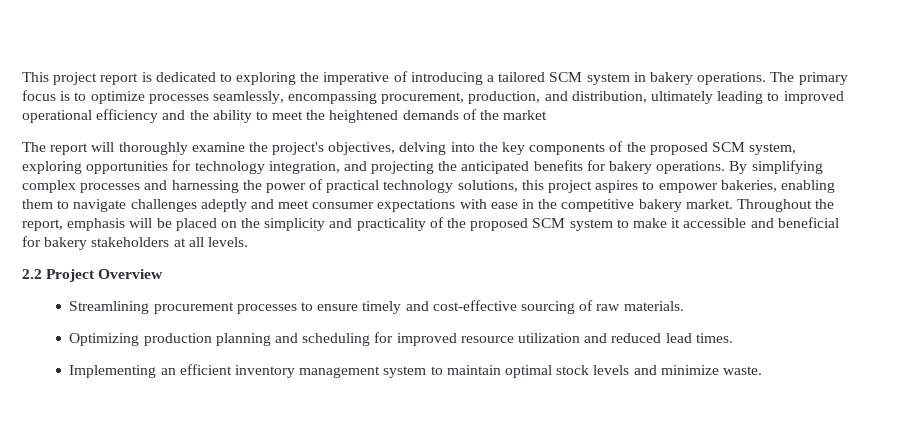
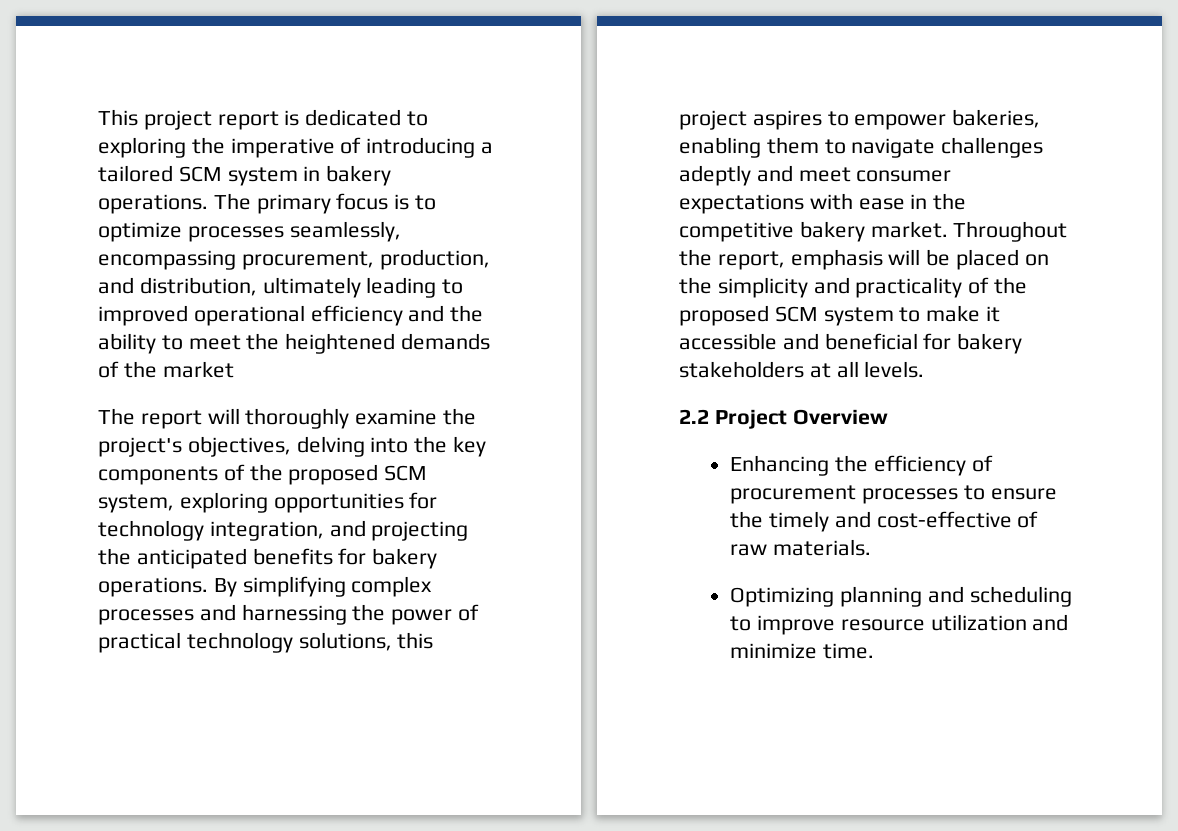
- Streamlining procurement processes to ensure timely and cost-effective sourcing of raw materials.
+ Enhancing the efficiency of procurement processes to ensure the timely and cost-effective of raw materials.
- Optimizing production planning and scheduling for improved resource utilization and reduced lead times.
- Implementing an efficient inventory management system to maintain optimal stock levels and minimize waste.
+ Optimizing planning and scheduling to improve resource utilization and minimize time.

